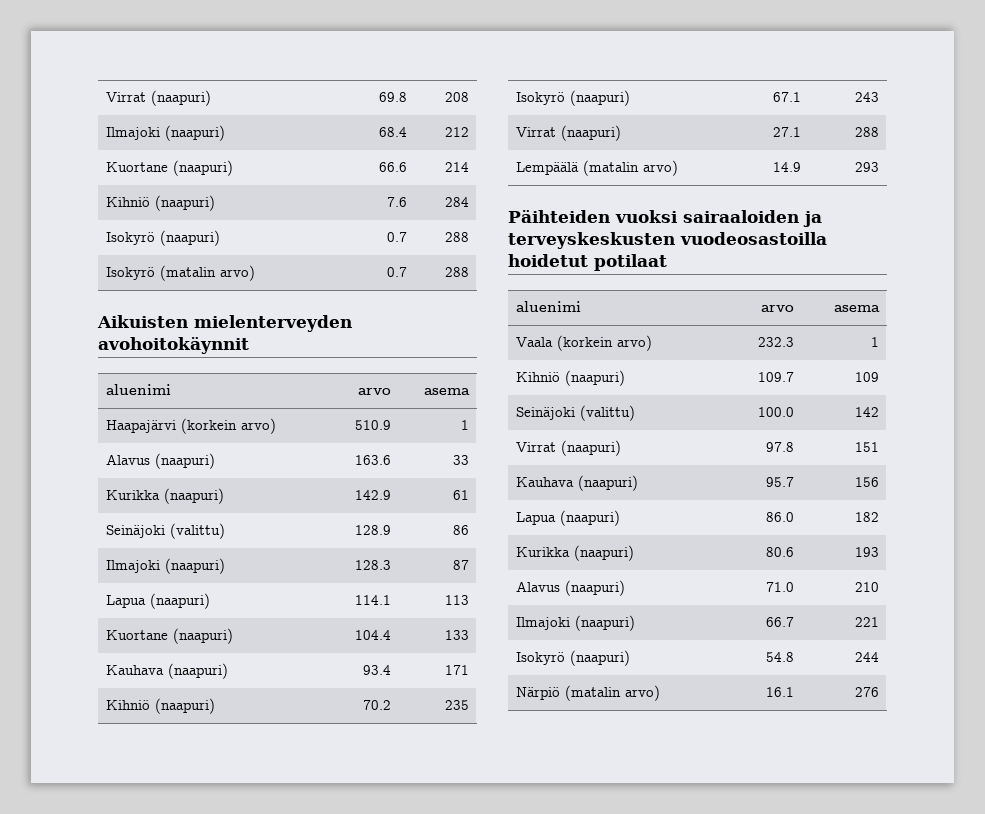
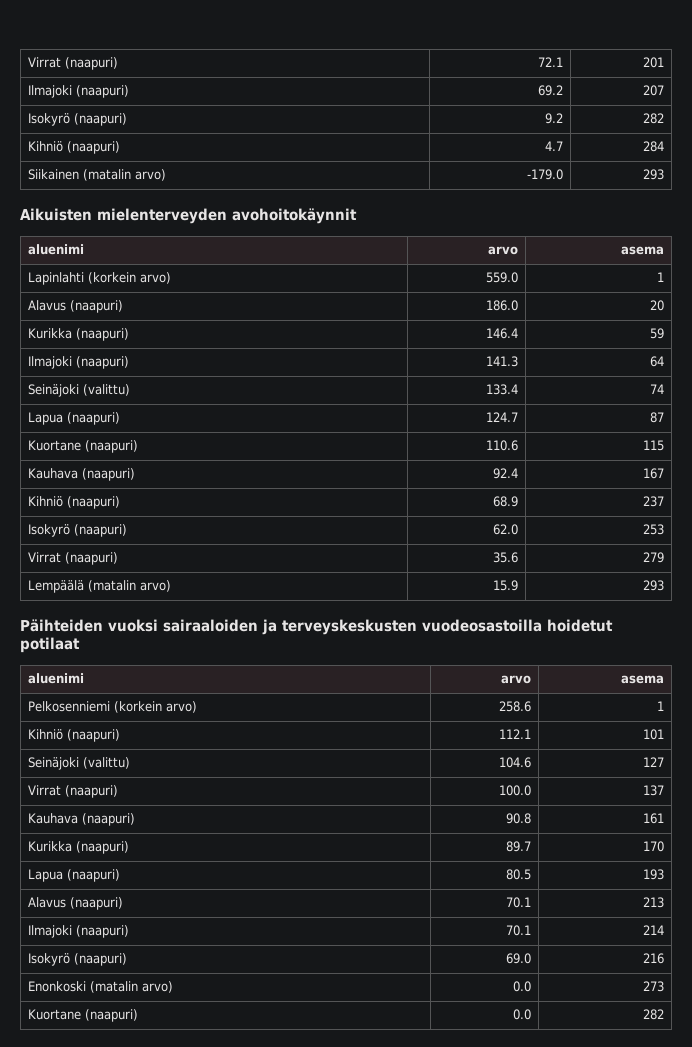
- Virrat (naapuri) | 69.8 | 208
- Ilmajoki (naapuri) | 68.4 | 212
- Kuortane (naapuri) | 66.6 | 214
- Kihniö (naapuri) | 7.6 | 284
+ Virrat (naapuri) | 72.1 | 201
+ Ilmajoki (naapuri) | 69.2 | 207
+ Isokyrö (naapuri) | 9.2 | 282
+ Kihniö (naapuri) | 4.7 | 284
- Isokyrö (naapuri) | 0.7 | 288
- Isokyrö (matalin arvo) | 0.7 | 288
+ Siikainen (matalin arvo) | -179.0 | 293
- Haapajärvi (korkein arvo) | 510.9 | 1
+ Lapinlahti (korkein arvo) | 559.0 | 1
- Alavus (naapuri) | 163.6 | 33
- Kurikka (naapuri) | 142.9 | 61
- Seinäjoki (valittu) | 128.9 | 86
- Ilmajoki (naapuri) | 128.3 | 87
- Lapua (naapuri) | 114.1 | 113
- Kuortane (naapuri) | 104.4 | 133
- Kauhava (naapuri) | 93.4 | 171
- Kihniö (naapuri) | 70.2 | 235
- Isokyrö (naapuri) | 67.1 | 243
- Virrat (naapuri) | 27.1 | 288
+ Alavus (naapuri) | 186.0 | 20
+ Kurikka (naapuri) | 146.4 | 59
+ Ilmajoki (naapuri) | 141.3 | 64
+ Seinäjoki (valittu) | 133.4 | 74
+ Lapua (naapuri) | 124.7 | 87
+ Kuortane (naapuri) | 110.6 | 115
+ Kauhava (naapuri) | 92.4 | 167
+ Kihniö (naapuri) | 68.9 | 237
+ Isokyrö (naapuri) | 62.0 | 253
+ Virrat (naapuri) | 35.6 | 279
- Lempäälä (matalin arvo) | 14.9 | 293
+ Lempäälä (matalin arvo) | 15.9 | 293
- Vaala (korkein arvo) | 232.3 | 1
+ Pelkosenniemi (korkein arvo) | 258.6 | 1
- Kihniö (naapuri) | 109.7 | 109
- Seinäjoki (valittu) | 100.0 | 142
- Virrat (naapuri) | 97.8 | 151
- Kauhava (naapuri) | 95.7 | 156
- Lapua (naapuri) | 86.0 | 182
- Kurikka (naapuri) | 80.6 | 193
+ Kihniö (naapuri) | 112.1 | 101
+ Seinäjoki (valittu) | 104.6 | 127
+ Virrat (naapuri) | 100.0 | 137
+ Kauhava (naapuri) | 90.8 | 161
+ Kurikka (naapuri) | 89.7 | 170
+ Lapua (naapuri) | 80.5 | 193
- Alavus (naapuri) | 71.0 | 210
- Ilmajoki (naapuri) | 66.7 | 221
- Isokyrö (naapuri) | 54.8 | 244
- Närpiö (matalin arvo) | 16.1 | 276
+ Alavus (naapuri) | 70.1 | 213
+ Ilmajoki (naapuri) | 70.1 | 214
+ Isokyrö (naapuri) | 69.0 | 216
+ Enonkoski (matalin arvo) | 0.0 | 273
+ Kuortane (naapuri) | 0.0 | 282

